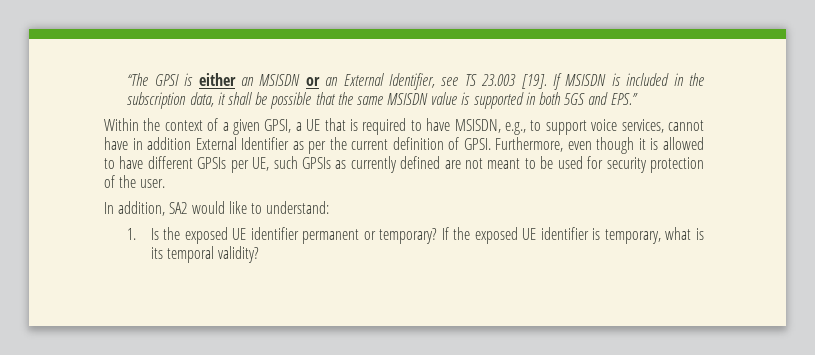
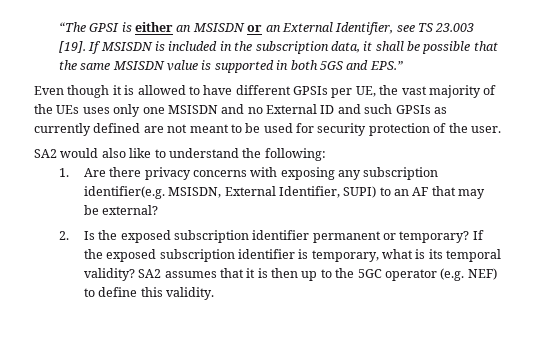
- Within the context of a given GPSI, a UE that is required to have MSISDN, e.g., to support voice services, cannot have in addition External Identifier as per the current definition of GPSI. Furthermore, even though it is allowed to have different GPSIs per UE, such GPSIs as currently defined are not meant to be used for security protection of the user.
+ Even though it is allowed to have different GPSIs per UE, the vast majority of the UEs uses only one MSISDN and no External ID and such GPSIs as currently defined are not meant to be used for security protection of the user.
- In addition, SA2 would like to understand:
- 1. Is the exposed UE identifier permanent or temporary?
+ SA2 would also like to understand the following:
+ 1. Are there privacy concerns with exposing any subscription identifier(e.g. MSISDN, External Identifier, SUPI) to an AF that may be external?
+ 2. Is the exposed subscription identifier permanent or temporary?
- If the exposed UE identifier is temporary, what is its temporal validity?
+ If the exposed subscription identifier is temporary, what is its temporal validity?
+ SA2 assumes that it is then up to the 5GC operator (e.g. NEF) to define this validity.

